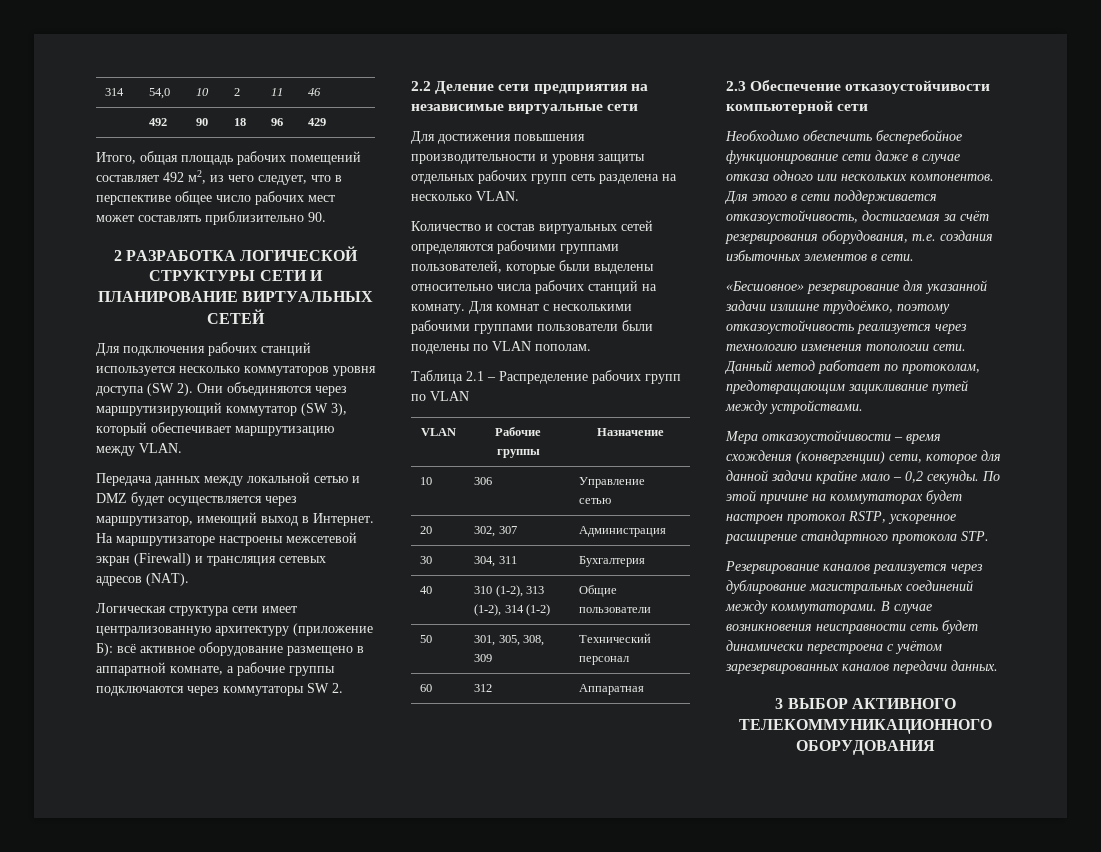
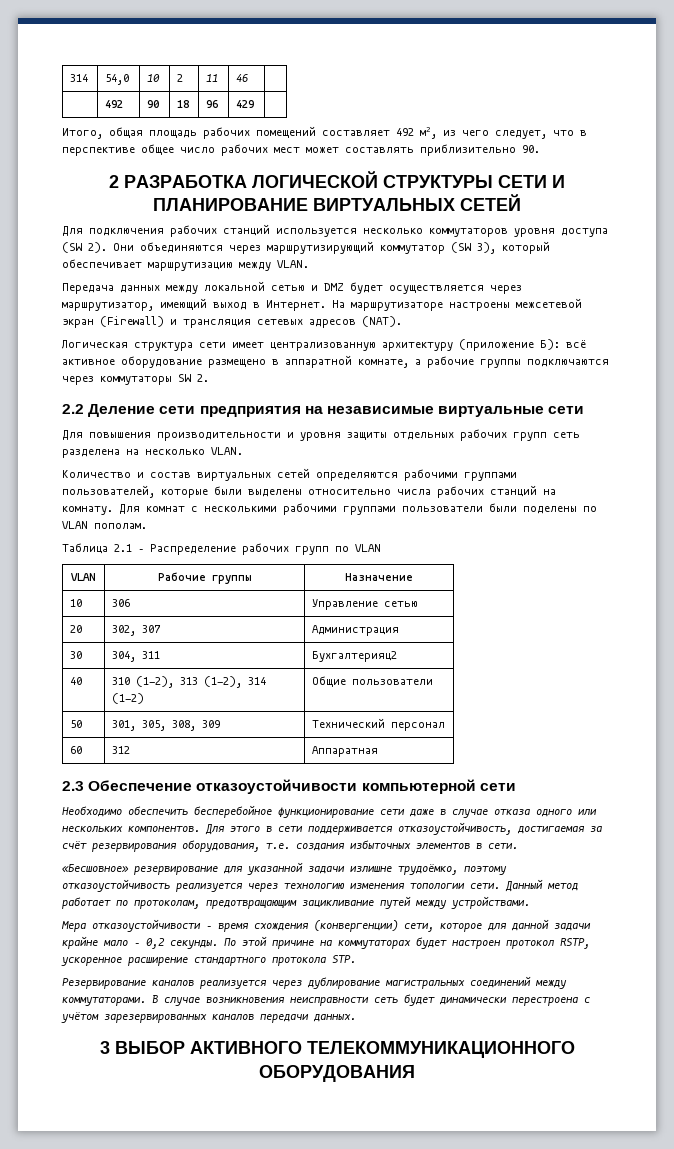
- Для достижения повышения производительности и уровня защиты отдельных рабочих групп сеть разделена на несколько VLAN.
+ Для повышения производительности и уровня защиты отдельных рабочих групп сеть разделена на несколько VLAN.
- 30 | 304, 311 | Бухгалтерия
+ 30 | 304, 311 | Бухгалтерияц2

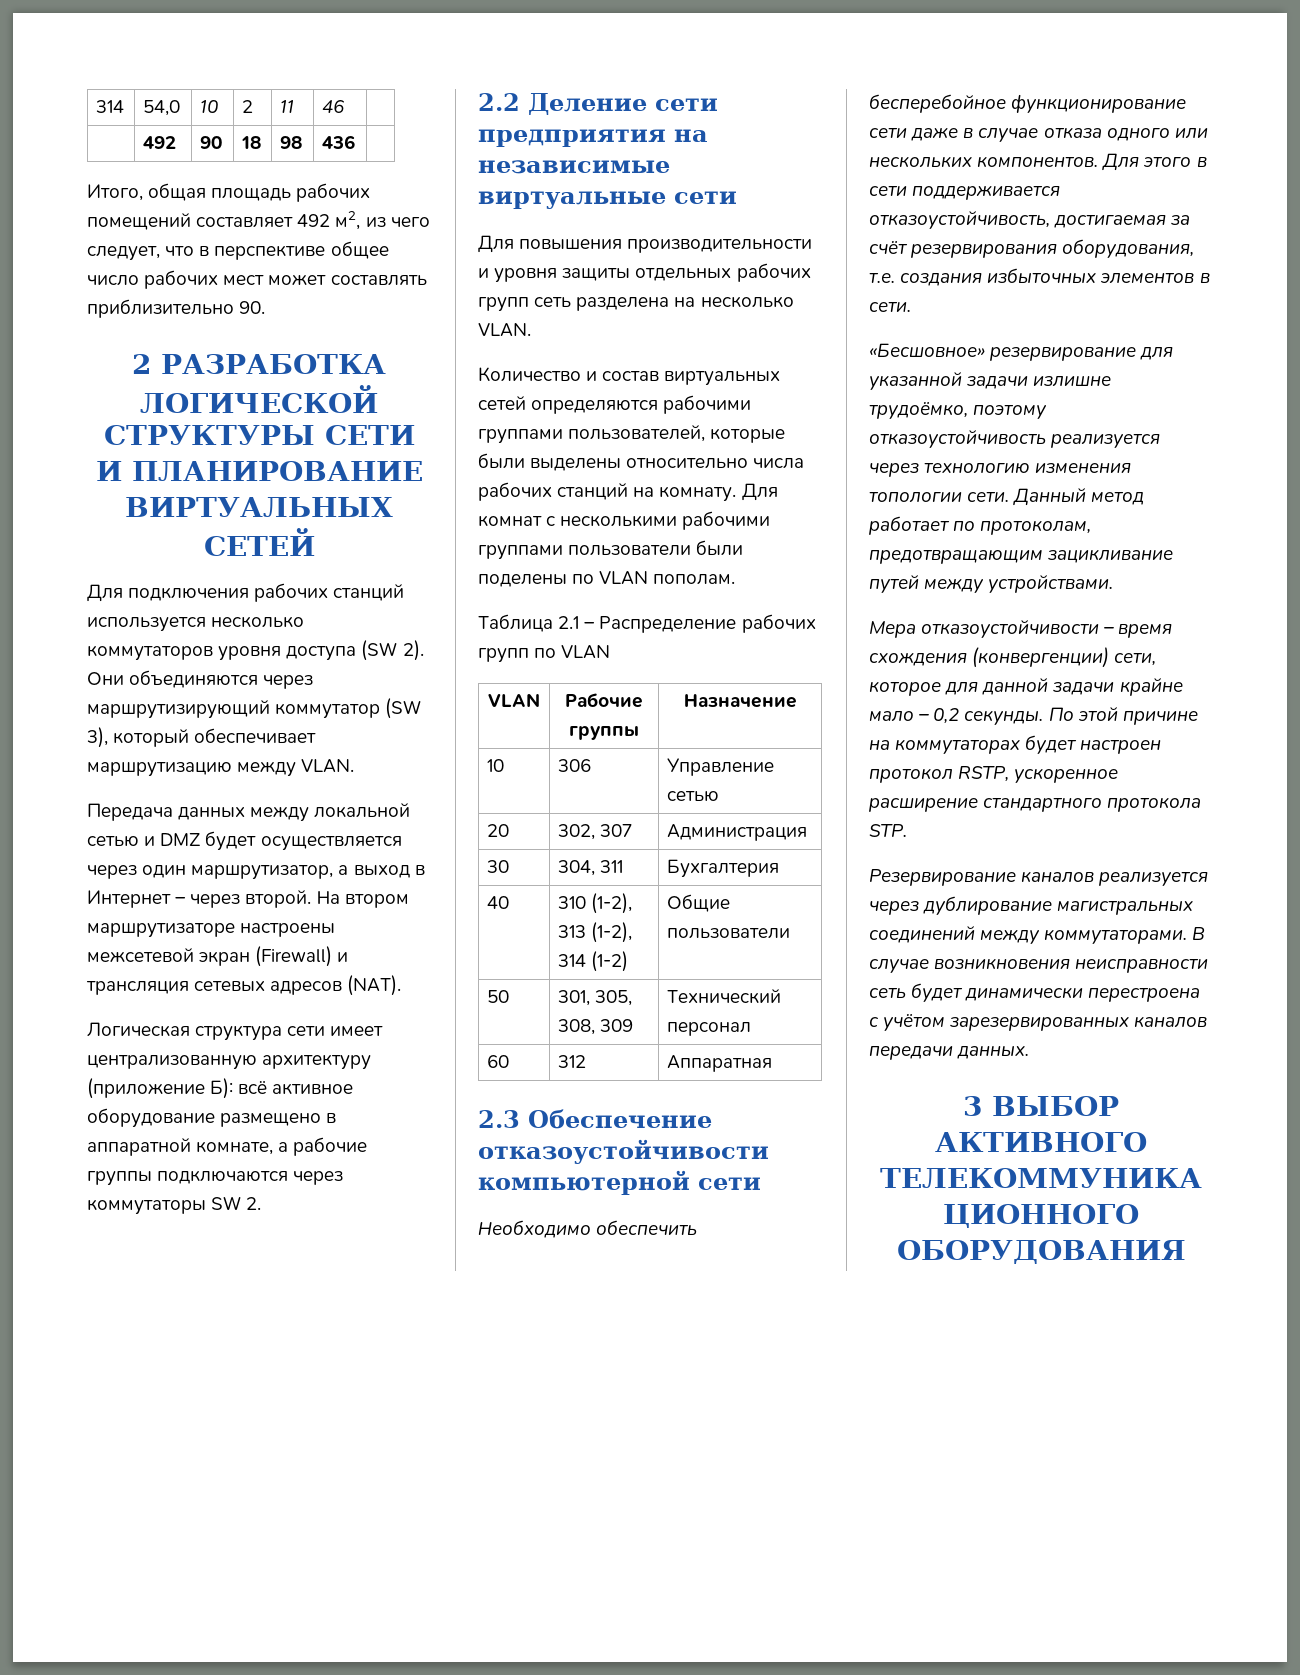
- | 492 | 90 | 18 | 96 | 429 |
+ | 492 | 90 | 18 | 98 | 436 |
- Передача данных между локальной сетью и DMZ будет осуществляется через маршрутизатор, имеющий выход в Интернет. На маршрутизаторе настроены межсетевой экран (Firewall) и трансляция сетевых адресов (NAT).
+ Передача данных между локальной сетью и DMZ будет осуществляется через один маршрутизатор, а выход в Интернет – через второй. На втором маршрутизаторе настроены межсетевой экран (Firewall) и трансляция сетевых адресов (NAT).
- 30 | 304, 311 | Бухгалтерияц2
+ 30 | 304, 311 | Бухгалтерия

